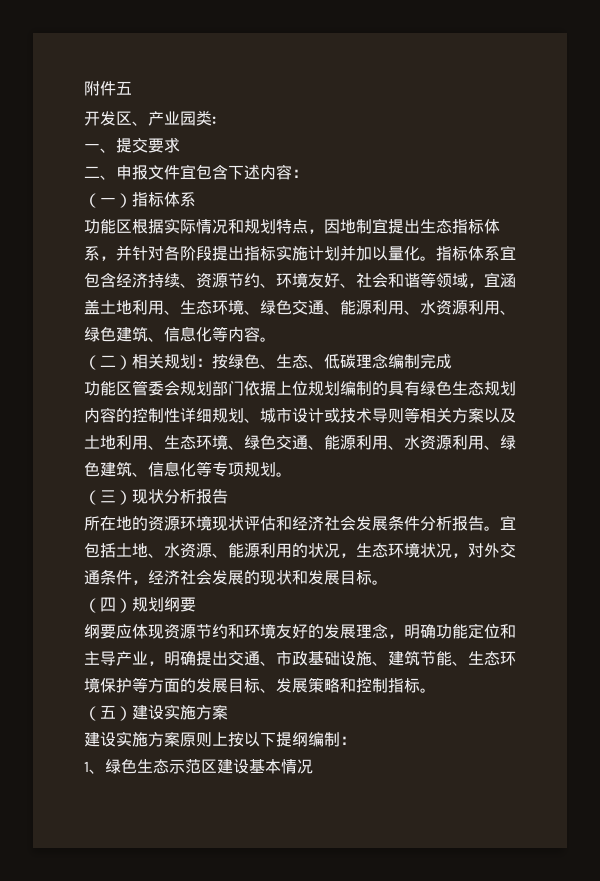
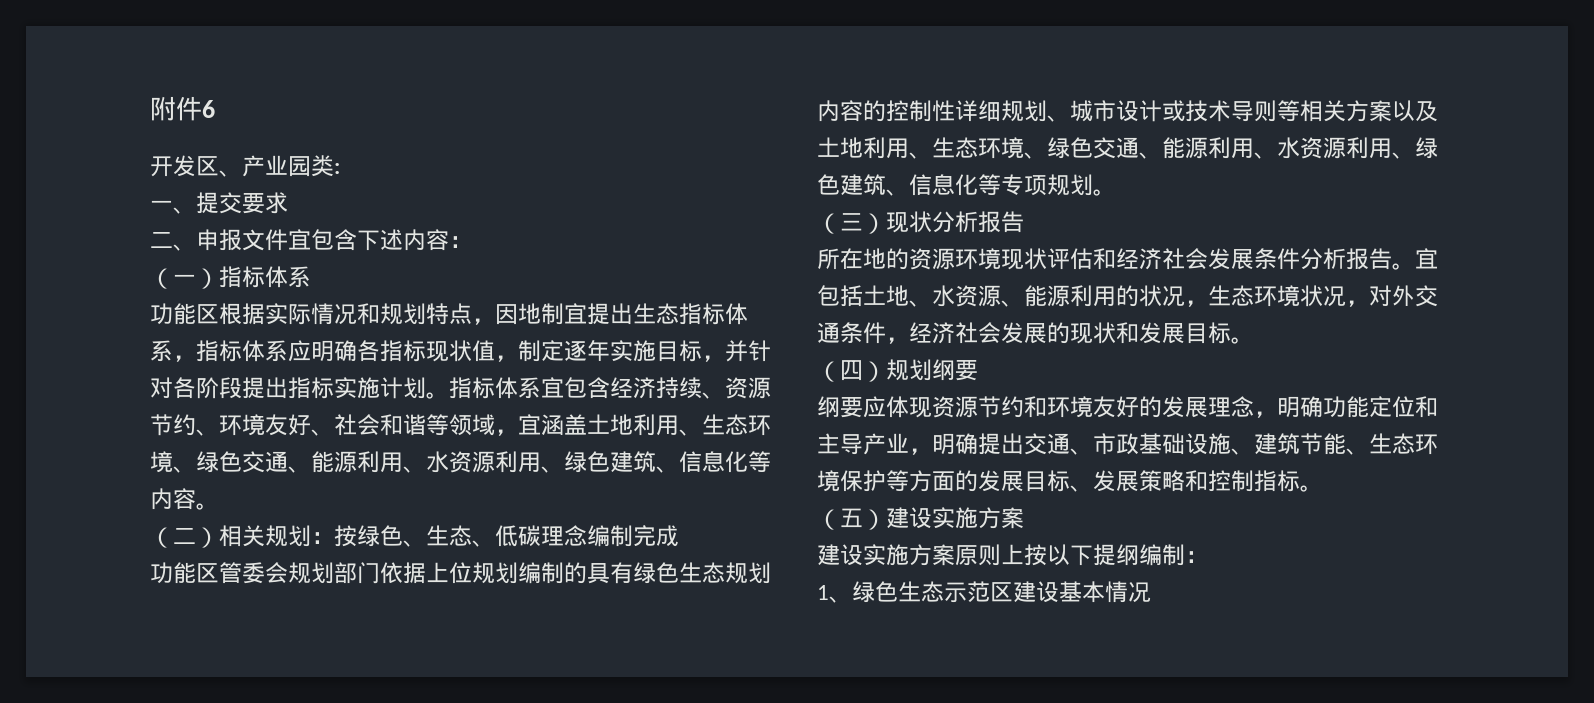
- 附件五
+ 附件6
- 功能区根据实际情况和规划特点，因地制宜提出生态指标体系，并针对各阶段提出指标实施计划并加以量化。
+ 功能区根据实际情况和规划特点，因地制宜提出生态指标体系，指标体系应明确各指标现状值，制定逐年实施目标，并针对各阶段提出指标实施计划。

